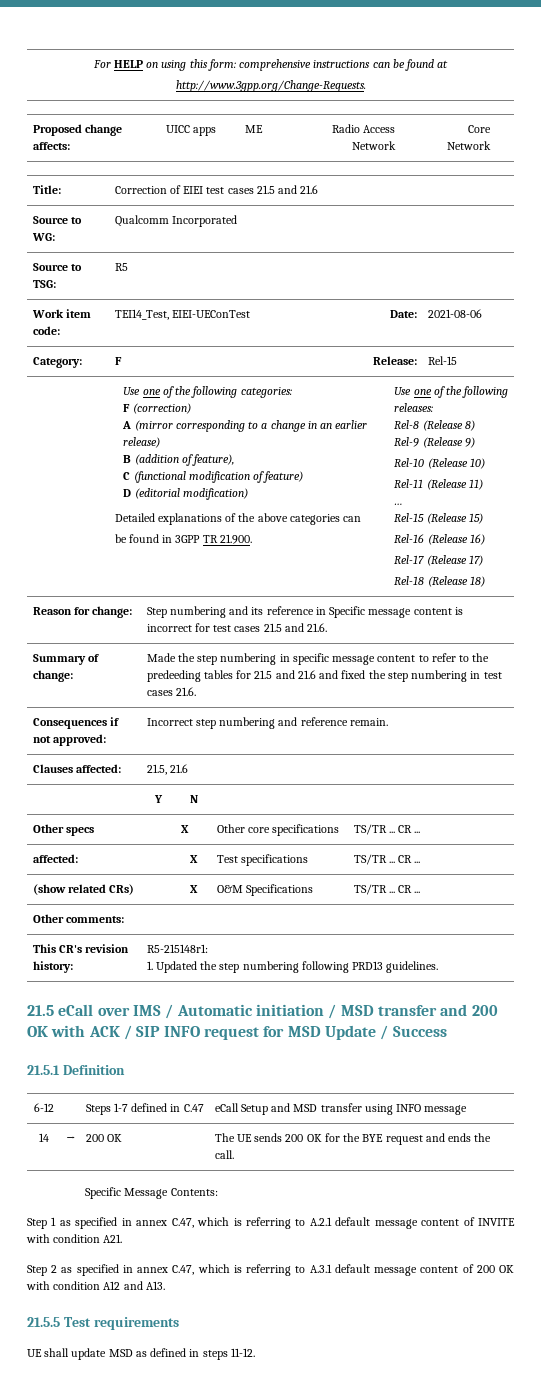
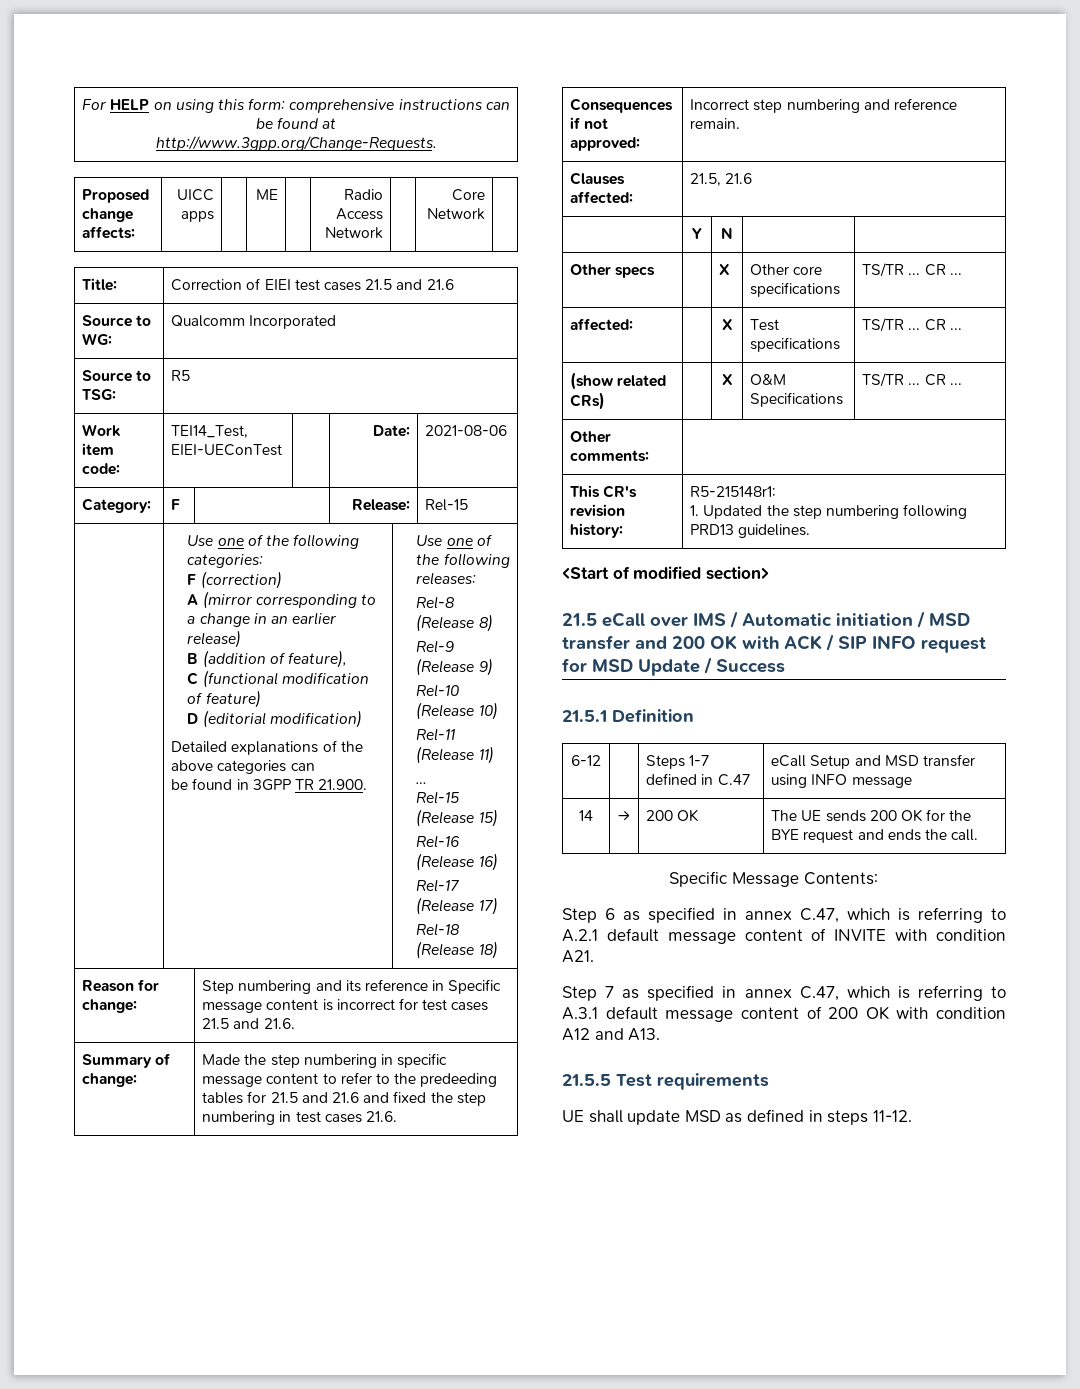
+ <Start of modified section>
- Step 1 as specified in annex C.47, which is referring to A.2.1 default message content of INVITE with condition A21.
+ Step 6 as specified in annex C.47, which is referring to A.2.1 default message content of INVITE with condition A21.
- Step 2 as specified in annex C.47, which is referring to A.3.1 default message content of 200 OK with condition A12 and A13.
+ Step 7 as specified in annex C.47, which is referring to A.3.1 default message content of 200 OK with condition A12 and A13.

